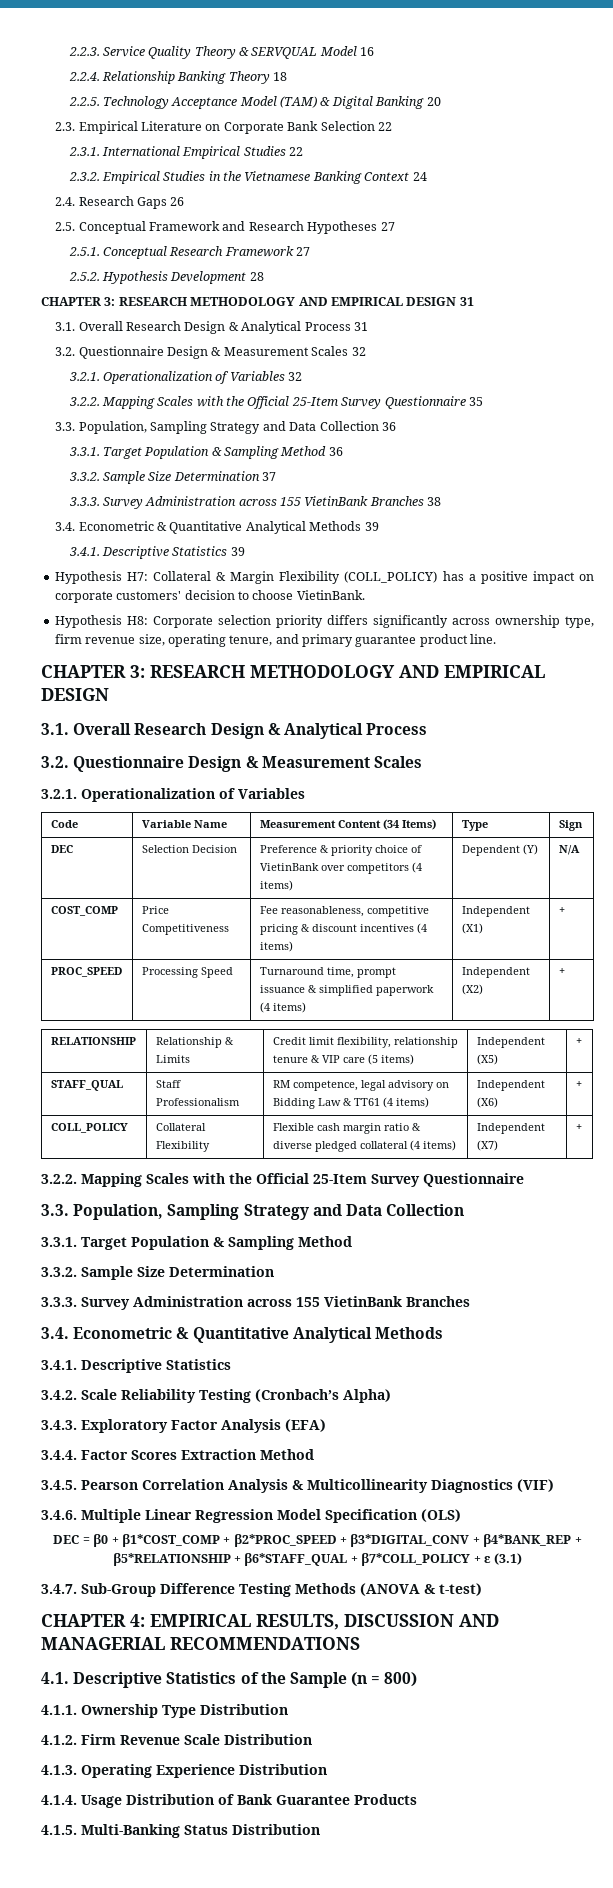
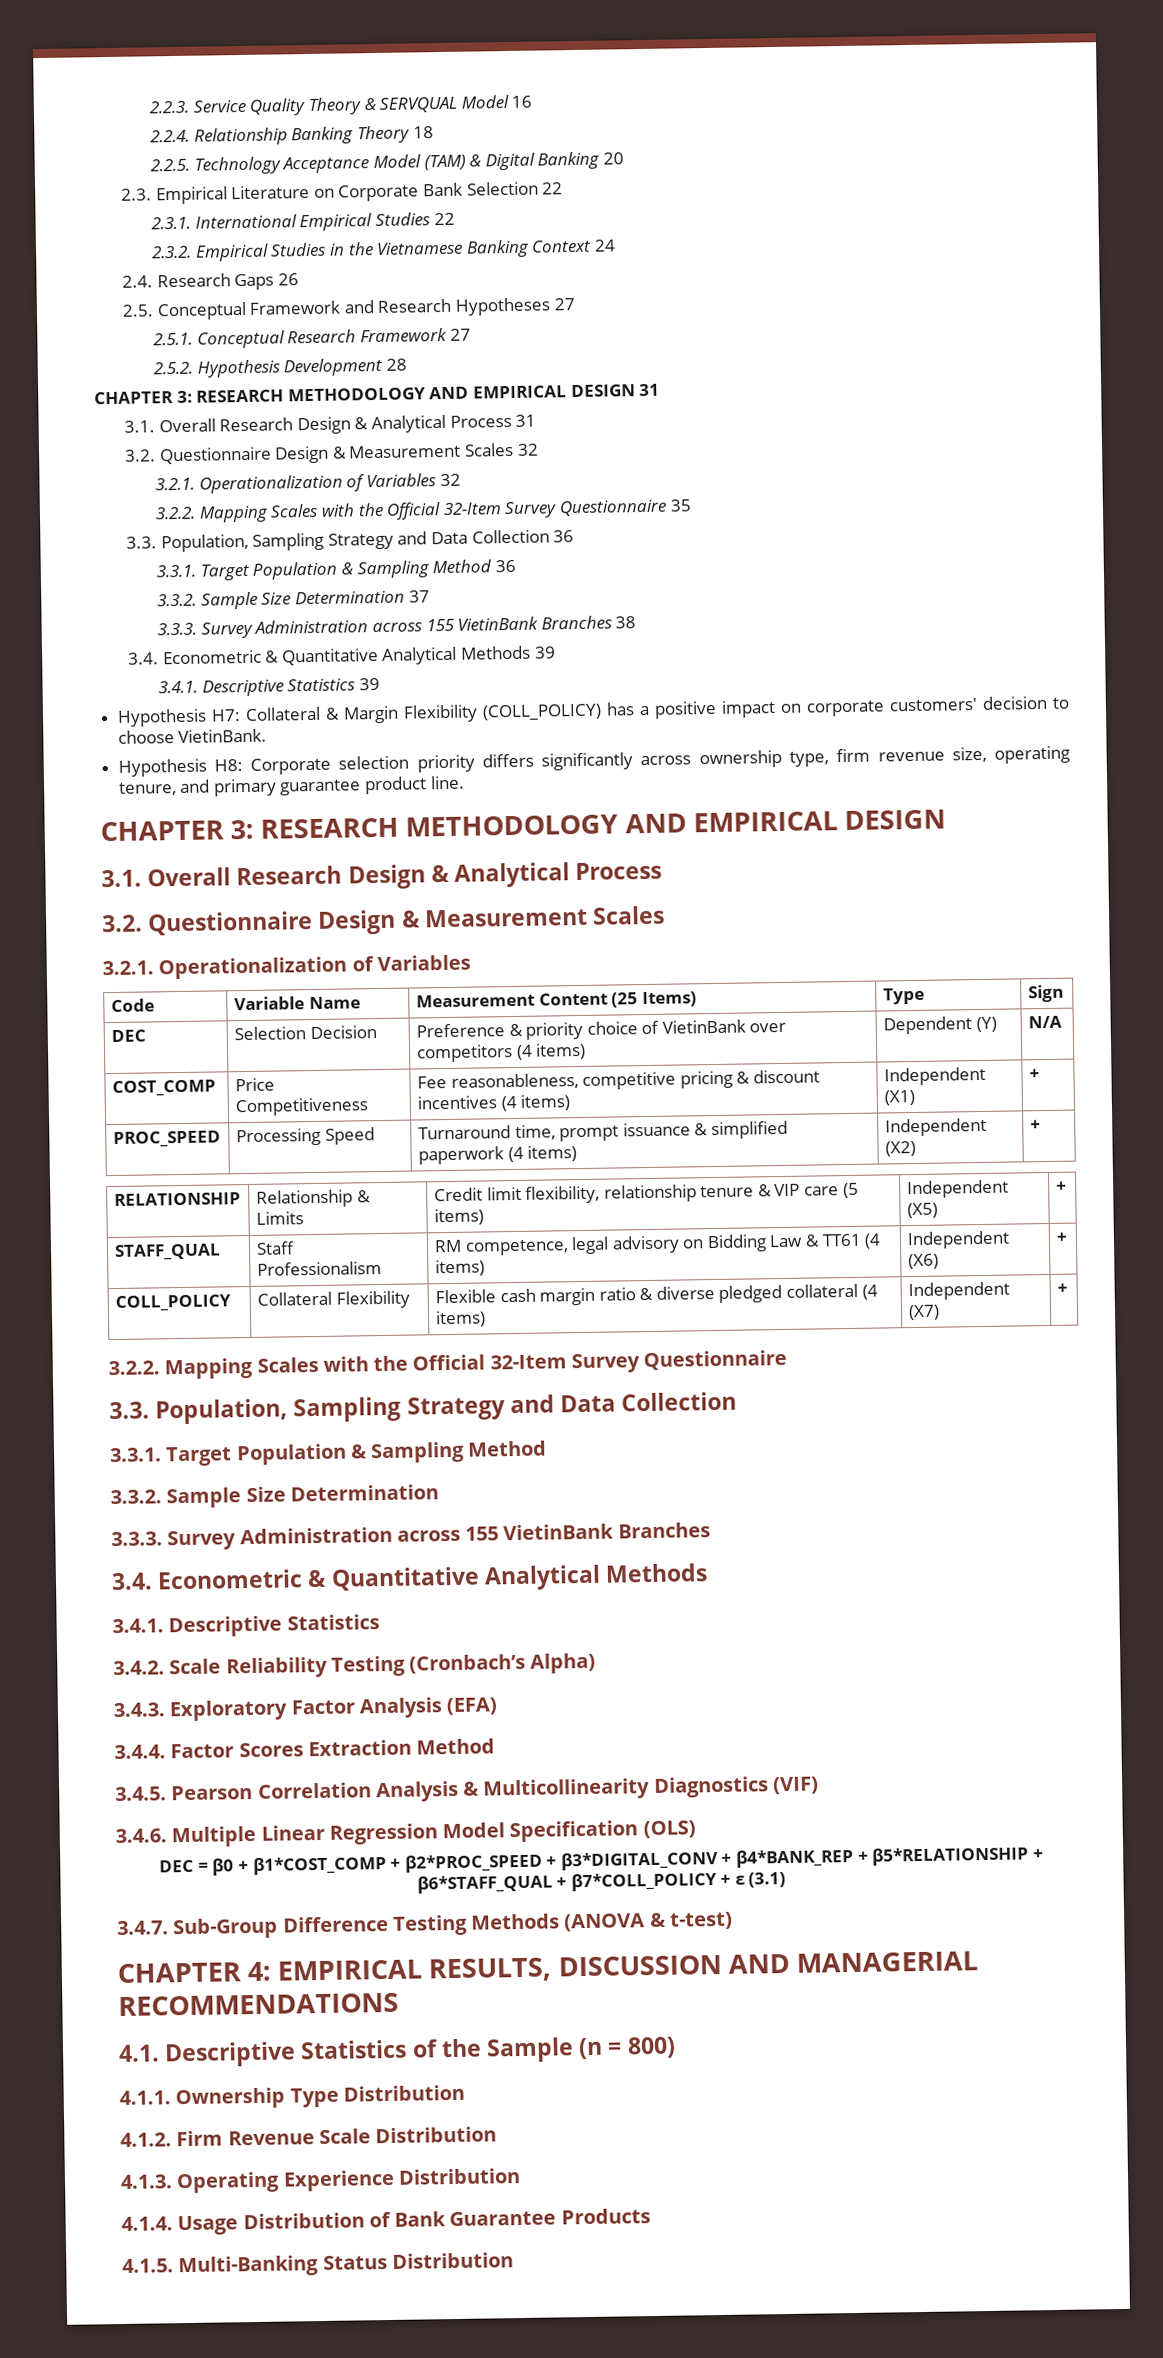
- 3.2.2. Mapping Scales with the Official 25-Item Survey Questionnaire 35
+ 3.2.2. Mapping Scales with the Official 32-Item Survey Questionnaire 35
- Code | Variable Name | Measurement Content (34 Items) | Type | Sign
+ Code | Variable Name | Measurement Content (25 Items) | Type | Sign
  COLL_POLICY | Collateral Flexibility | Flexible cash margin ratio & diverse pledged collateral (4 items) | Independent (X7) | +
- 3.2.2. Mapping Scales with the Official 25-Item Survey Questionnaire
+ 3.2.2. Mapping Scales with the Official 32-Item Survey Questionnaire

